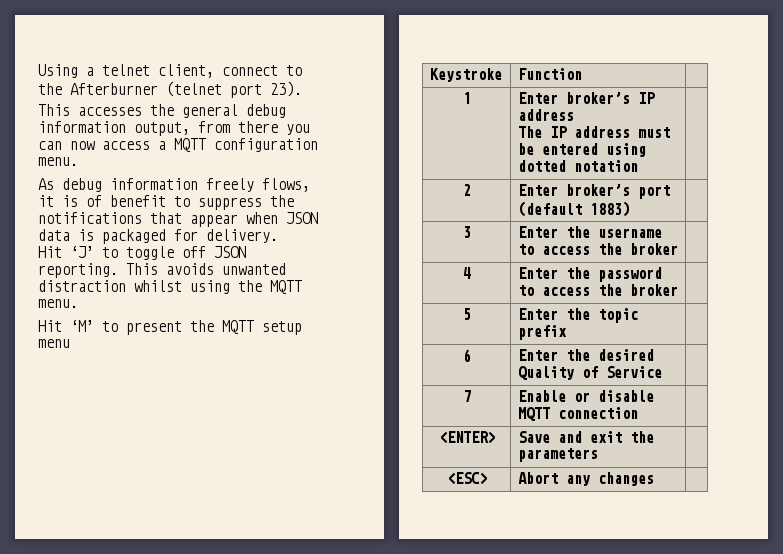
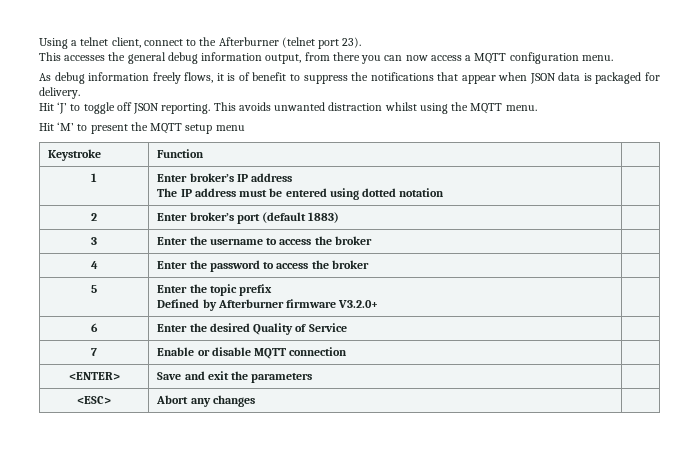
- 5 | Enter the topic prefix |
+ 5 | Enter the topic prefix
+ Defined by Afterburner firmware V3.2.0+ |

